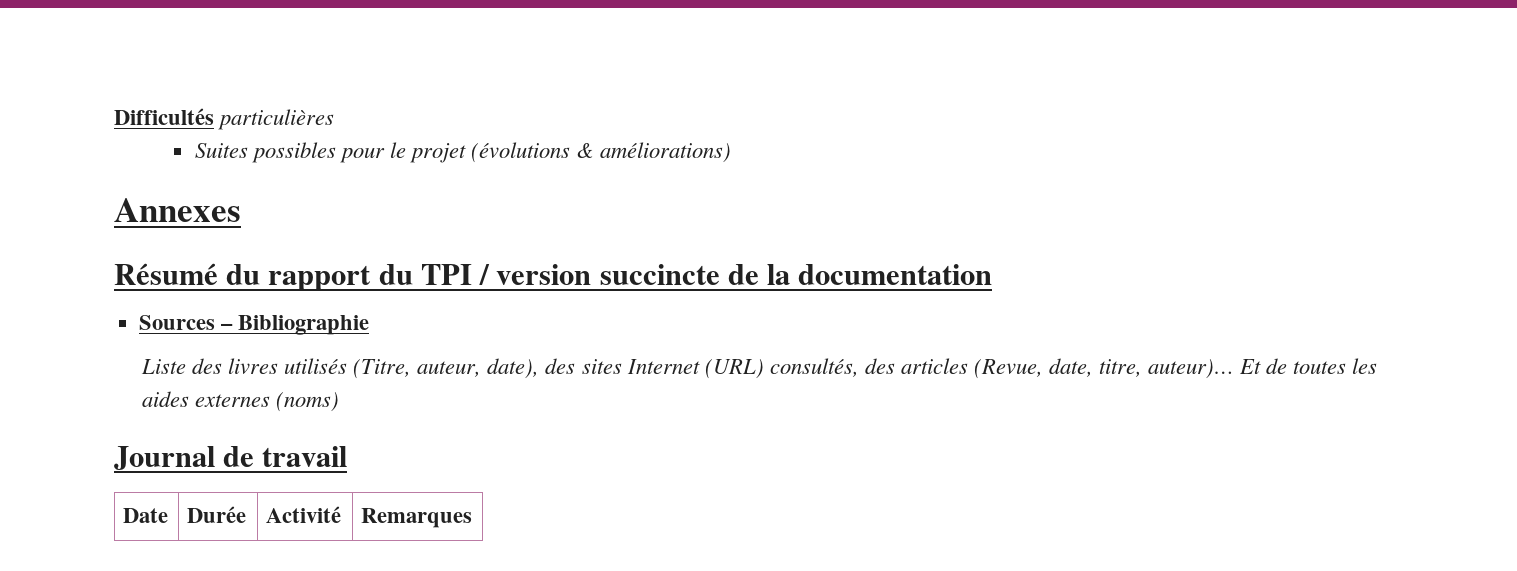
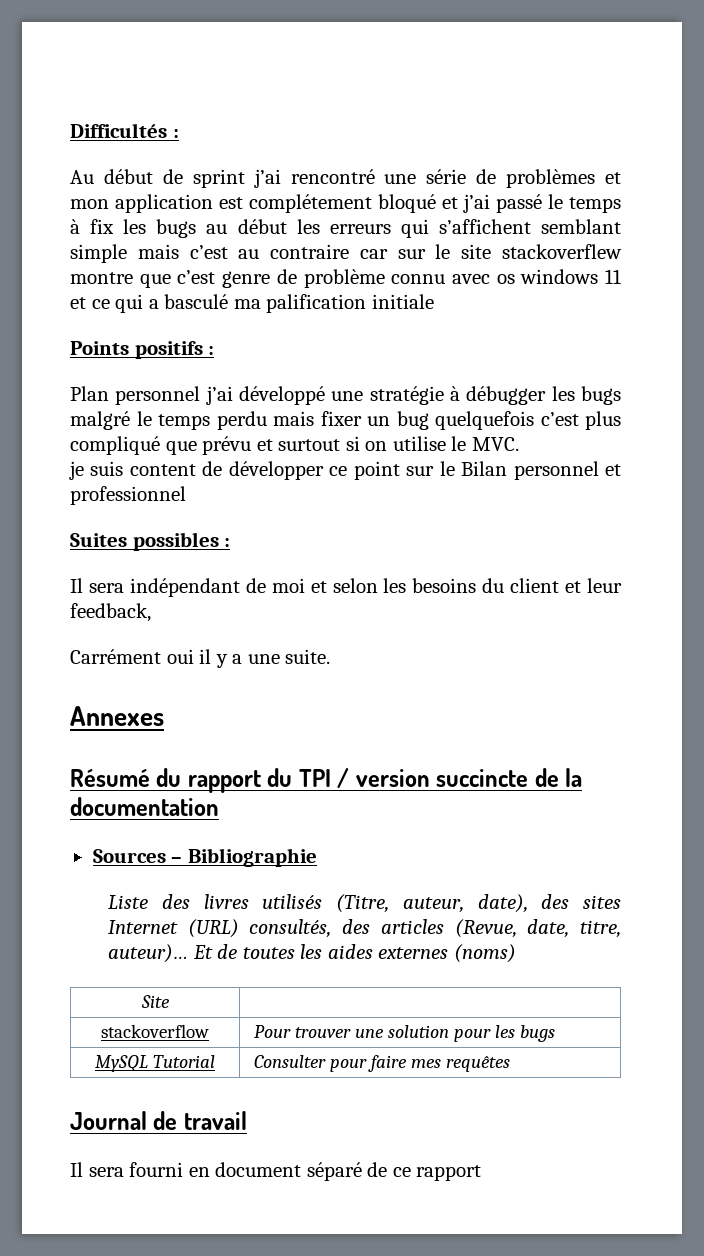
- Difficultés particulières
- Suites possibles pour le projet (évolutions & améliorations)
+ Difficultés :
+ Au début de sprint j’ai rencontré une série de problèmes et mon application est complétement bloqué et j’ai passé le temps à fix les bugs au début les erreurs qui s’affichent semblant simple mais c’est au contraire car sur le site stackoverflew montre que c’est genre de problème connu avec os windows 11 et ce qui a basculé ma palification initiale
+ Points positifs :
+ Plan personnel j’ai développé une stratégie à débugger les bugs malgré le temps perdu mais fixer un bug quelquefois c’est plus compliqué que prévu et surtout si on utilise le MVC.
+ je suis content de développer ce point sur le Bilan personnel et professionnel
+ Suites possibles :
+ Il sera indépendant de moi et selon les besoins du client et leur feedback,
+ Carrément oui il y a une suite.
+ Site |
+ stackoverflow | Pour trouver une solution pour les bugs
+ MySQL Tutorial | Consulter pour faire mes requêtes
  Journal de travail
- Date | Durée | Activité | Remarques
+ Il sera fourni en document séparé de ce rapport

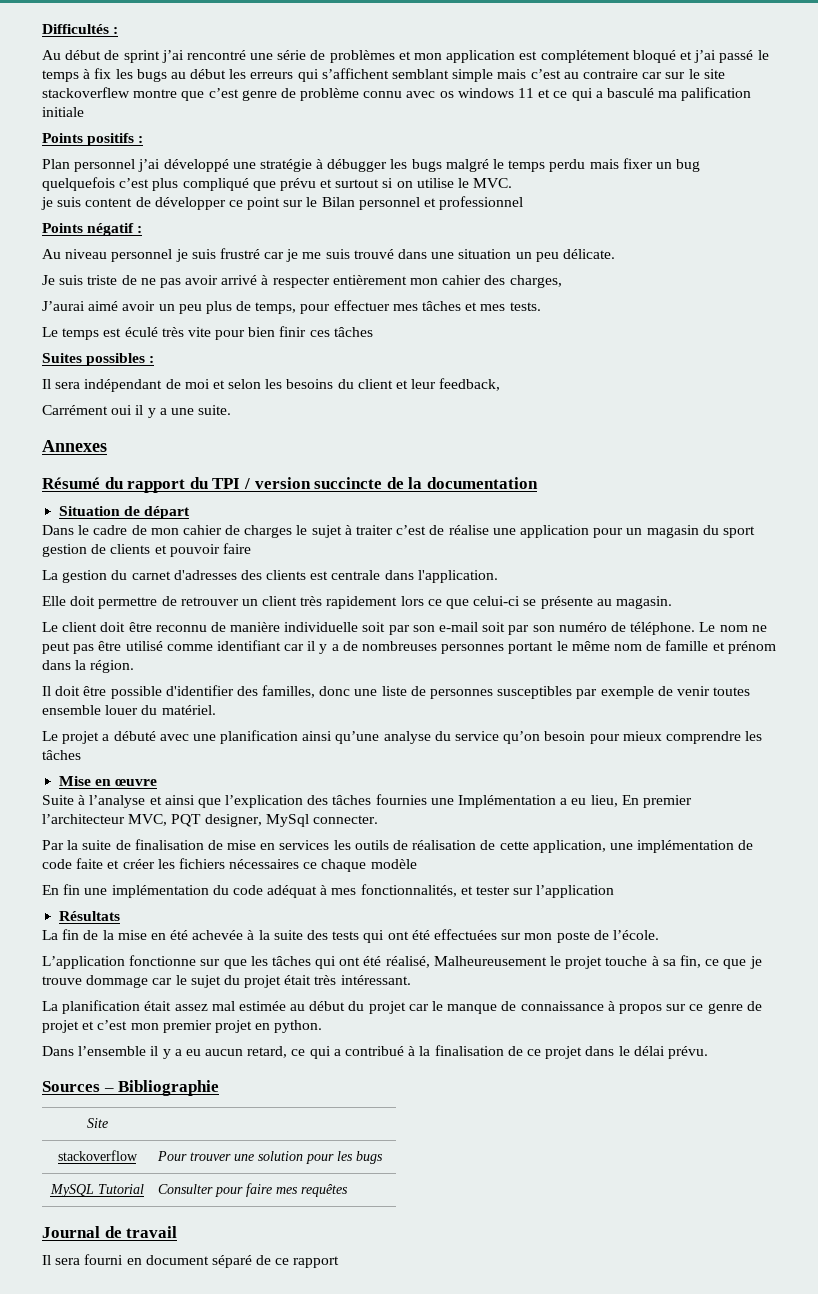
+ Points négatif :
+ Au niveau personnel je suis frustré car je me suis trouvé dans une situation un peu délicate.
+ Je suis triste de ne pas avoir arrivé à respecter entièrement mon cahier des charges,
+ J’aurai aimé avoir un peu plus de temps, pour effectuer mes tâches et mes tests.
+ Le temps est éculé très vite pour bien finir ces tâches
+ Situation de départ
+ Dans le cadre de mon cahier de charges le sujet à traiter c’est de réalise une application pour un magasin du sport gestion de clients et pouvoir faire
+ La gestion du carnet d'adresses des clients est centrale dans l'application.
+ Elle doit permettre de retrouver un client très rapidement lors ce que celui-ci se présente au magasin.
+ Le client doit être reconnu de manière individuelle soit par son e-mail soit par son numéro de téléphone. Le nom ne peut pas être utilisé comme identifiant car il y a de nombreuses personnes portant le même nom de famille et prénom dans la région.
+ Il doit être possible d'identifier des familles, donc une liste de personnes susceptibles par exemple de venir toutes ensemble louer du matériel.
+ Le projet a débuté avec une planification ainsi qu’une analyse du service qu’on besoin pour mieux comprendre les tâches
+ Mise en œuvre
+ Suite à l’analyse et ainsi que l’explication des tâches fournies une Implémentation a eu lieu, En premier l’architecteur MVC, PQT designer, MySql connecter.
+ Par la suite de finalisation de mise en services les outils de réalisation de cette application, une implémentation de code faite et créer les fichiers nécessaires ce chaque modèle
+ En fin une implémentation du code adéquat à mes fonctionnalités, et tester sur l’application
+ Résultats
+ La fin de la mise en été achevée à la suite des tests qui ont été effectuées sur mon poste de l’école.
+ L’application fonctionne sur que les tâches qui ont été réalisé, Malheureusement le projet touche à sa fin, ce que je trouve dommage car le sujet du projet était très intéressant.
+ La planification était assez mal estimée au début du projet car le manque de connaissance à propos sur ce genre de projet et c’est mon premier projet en python.
+ Dans l’ensemble il y a eu aucun retard, ce qui a contribué à la finalisation de ce projet dans le délai prévu.
  Sources – Bibliographie
- Liste des livres utilisés (Titre, auteur, date), des sites Internet (URL) consultés, des articles (Revue, date, titre, auteur)… Et de toutes les aides externes (noms)

